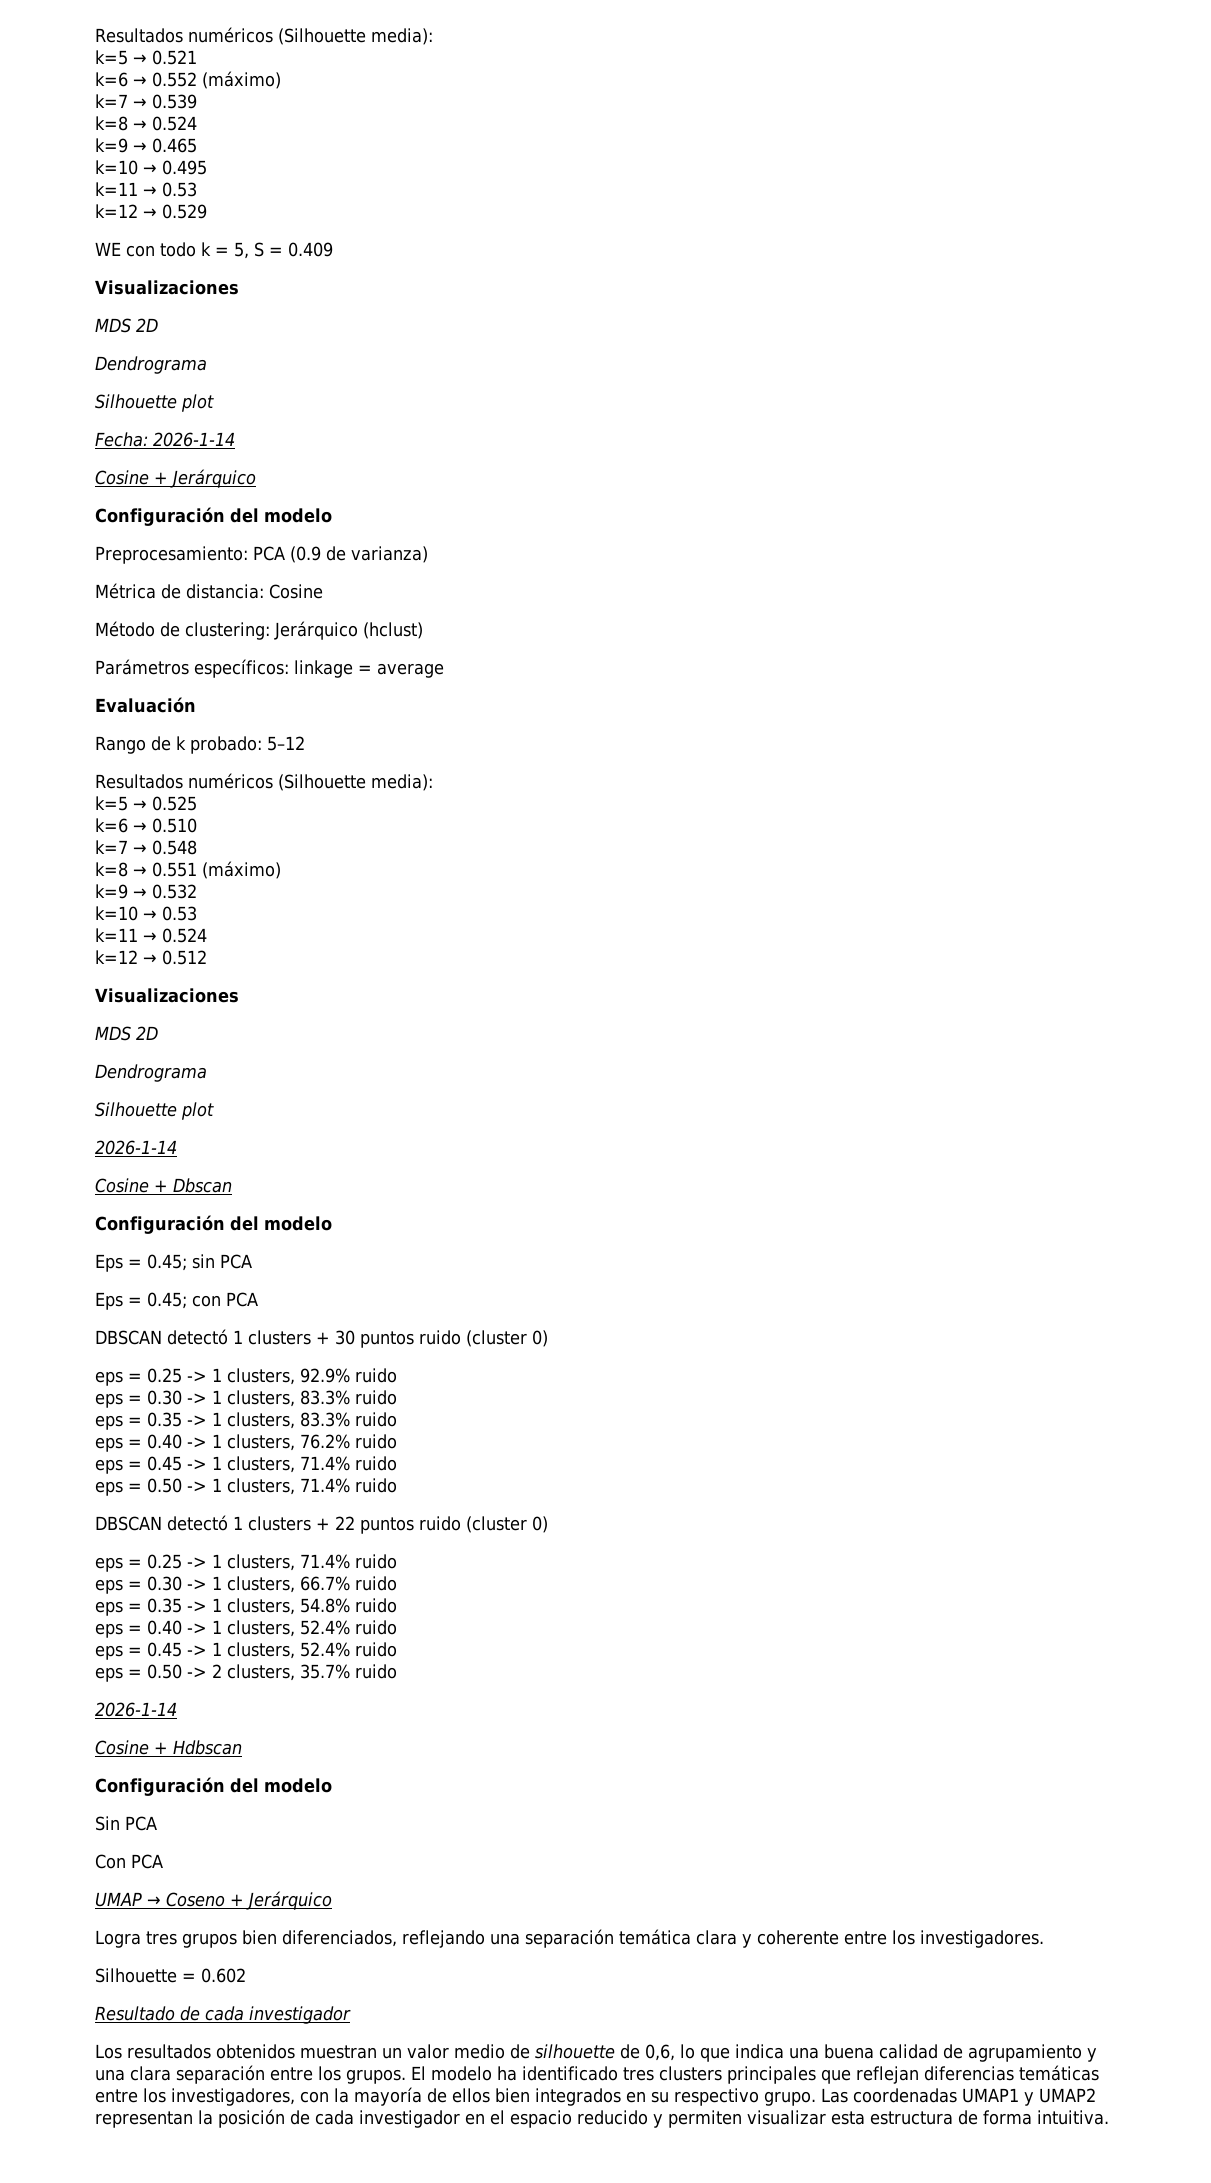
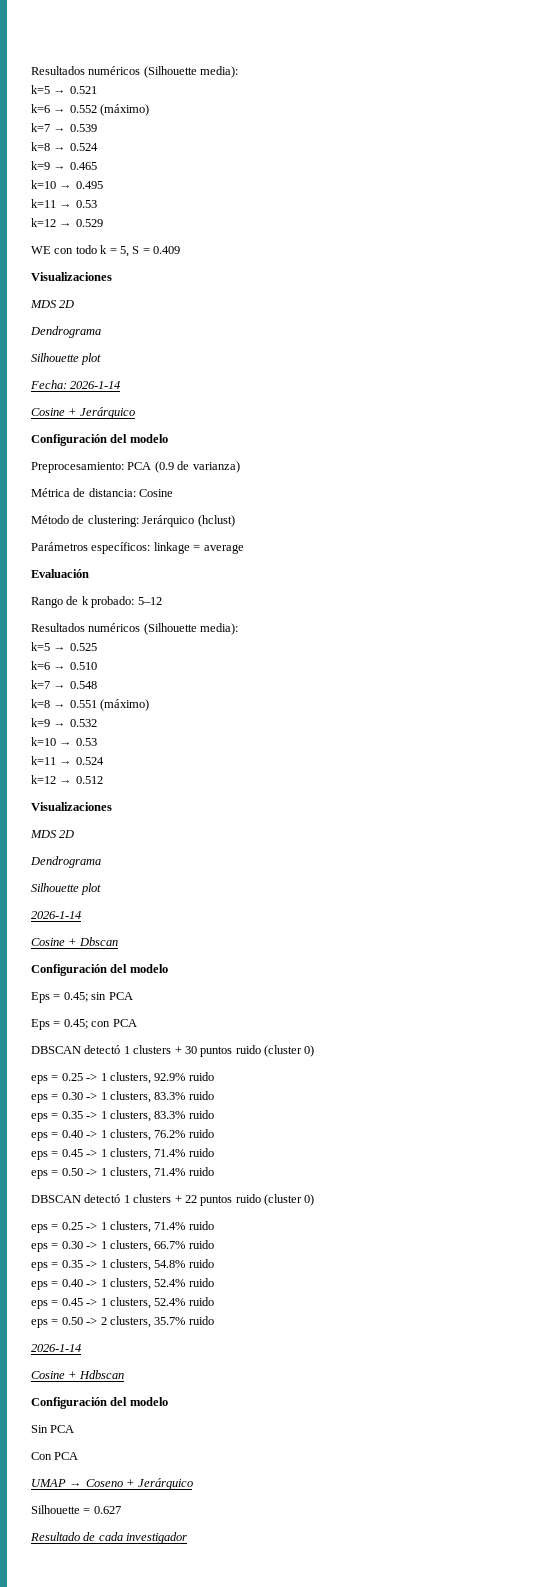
- Logra tres grupos bien diferenciados, reflejando una separación temática clara y coherente entre los investigadores.
- Silhouette = 0.602
+ Silhouette = 0.627
- Los resultados obtenidos muestran un valor medio de silhouette de 0,6, lo que indica una buena calidad de agrupamiento y una clara separación entre los grupos. El modelo ha identificado tres clusters principales que reflejan diferencias temáticas entre los investigadores, con la mayoría de ellos bien integrados en su respectivo grupo. Las coordenadas UMAP1 y UMAP2 representan la posición de cada investigador en el espacio reducido y permiten visualizar esta estructura de forma intuitiva.

